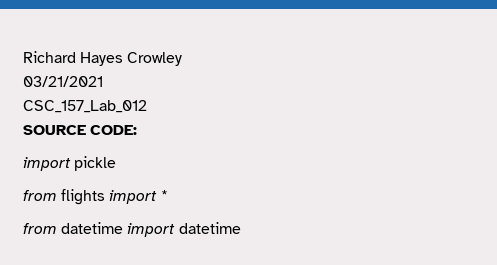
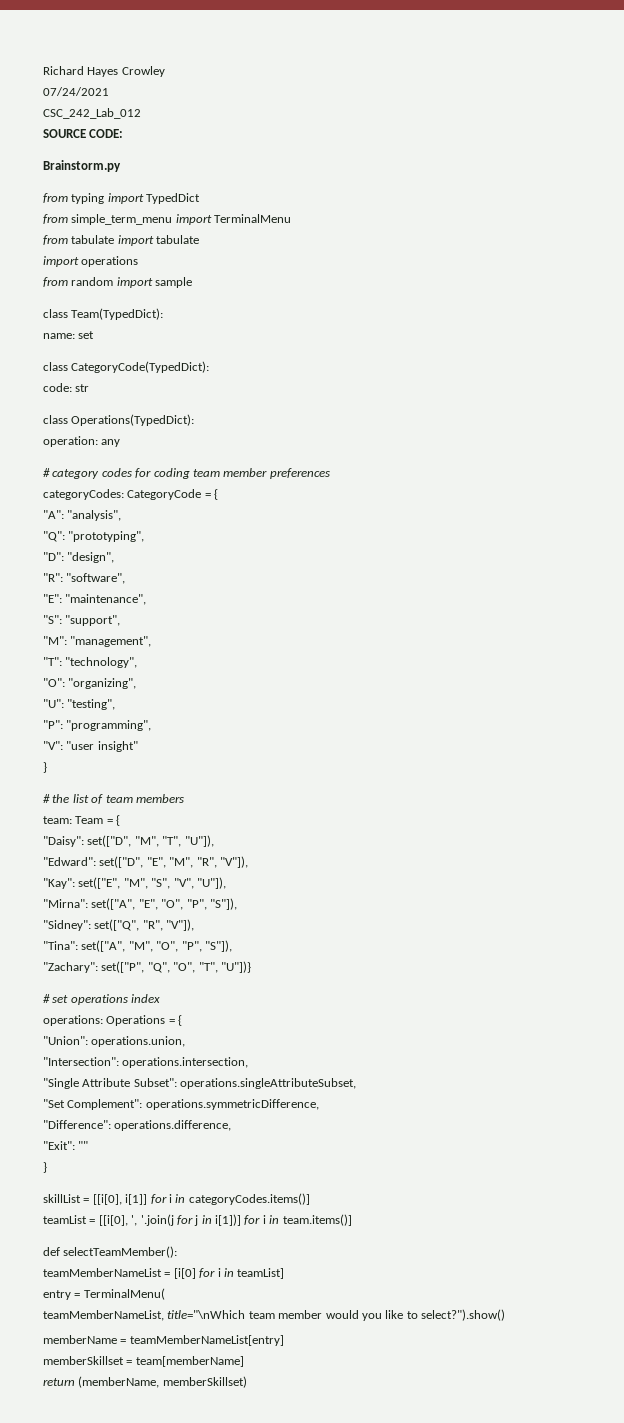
- 03/21/2021
- CSC_157_Lab_012
+ 07/24/2021
+ CSC_242_Lab_012
- import pickle
- from flights import *
- from datetime import datetime
+ Brainstorm.py
+ from typing import TypedDict
+ from simple_term_menu import TerminalMenu
+ from tabulate import tabulate
+ import operations
+ from random import sample
+ class Team(TypedDict):
+ name: set
+ class CategoryCode(TypedDict):
+ code: str
+ class Operations(TypedDict):
+ operation: any
+ # category codes for coding team member preferences
+ categoryCodes: CategoryCode = {
+ "A": "analysis",
+ "Q": "prototyping",
+ "D": "design",
+ "R": "software",
+ "E": "maintenance",
+ "S": "support",
+ "M": "management",
+ "T": "technology",
+ "O": "organizing",
+ "U": "testing",
+ "P": "programming",
+ "V": "user insight"
+ }
+ # the list of team members
+ team: Team = {
+ "Daisy": set(["D", "M", "T", "U"]),
+ "Edward": set(["D", "E", "M", "R", "V"]),
+ "Kay": set(["E", "M", "S", "V", "U"]),
+ "Mirna": set(["A", "E", "O", "P", "S"]),
+ "Sidney": set(["Q", "R", "V"]),
+ "Tina": set(["A", "M", "O", "P", "S"]),
+ "Zachary": set(["P", "Q", "O", "T", "U"])}
+ # set operations index
+ operations: Operations = {
+ "Union": operations.union,
+ "Intersection": operations.intersection,
+ "Single Attribute Subset": operations.singleAttributeSubset,
+ "Set Complement": operations.symmetricDifference,
+ "Difference": operations.difference,
+ "Exit": ""
+ }
+ skillList = [[i[0], i[1]] for i in categoryCodes.items()]
+ teamList = [[i[0], ', '.join(j for j in i[1])] for i in team.items()]
+ def selectTeamMember():
+ teamMemberNameList = [i[0] for i in teamList]
+ entry = TerminalMenu(
+ teamMemberNameList, title="\nWhich team member would you like to select?").show()
+ memberName = teamMemberNameList[entry]
+ memberSkillset = team[memberName]
+ return (memberName, memberSkillset)

